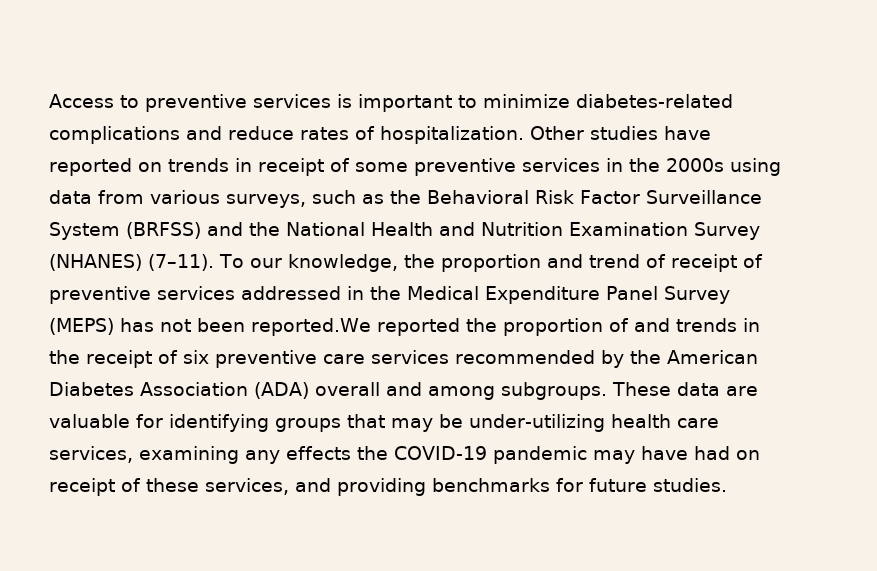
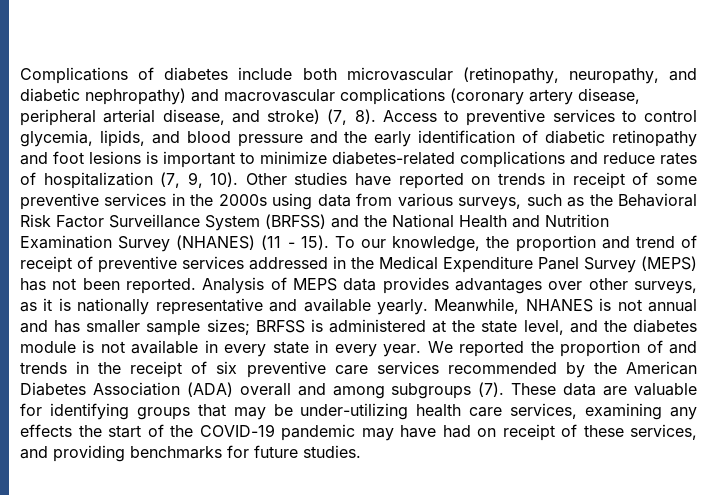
- Access to preventive services is important to minimize diabetes-related complications and reduce rates of hospitalization.
+ Complications of diabetes include both microvascular (retinopathy, neuropathy, and diabetic nephropathy) and macrovascular complications (coronary artery disease, peripheral arterial disease, and stroke) (7, 8). Access to preventive services to control glycemia, lipids, and blood pressure and the early identification of diabetic retinopathy and foot lesions is important to minimize diabetes-related complications and reduce rates of hospitalization (7, 9, 10).
- Other studies have reported on trends in receipt of some preventive services in the 2000s using data from various surveys, such as the Behavioral Risk Factor Surveillance System (BRFSS) and the National Health and Nutrition Examination Survey (NHANES) (7–11).
+ Other studies have reported on trends in receipt of some preventive services in the 2000s using data from various surveys, such as the Behavioral Risk Factor Surveillance System (BRFSS) and the National Health and Nutrition Examination Survey (NHANES) (11 - 15).
- To our knowledge, the proportion and trend of receipt of preventive services addressed in the Medical Expenditure Panel Survey (MEPS) has not been reported.We reported the proportion of and trends in the receipt of six preventive care services recommended by the American Diabetes Association (ADA) overall and among subgroups.
+ To our knowledge, the proportion and trend of receipt of preventive services addressed in the Medical Expenditure Panel Survey (MEPS) has not been reported. Analysis of MEPS data provides advantages over other surveys, as it is nationally representative and available yearly. Meanwhile, NHANES is not annual and has smaller sample sizes; BRFSS is administered at the state level, and the diabetes module is not available in every state in every year. We reported the proportion of and trends in the receipt of six preventive care services recommended by the American Diabetes Association (ADA) overall and among subgroups (7).
- These data are valuable for identifying groups that may be under-utilizing health care services, examining any effects the COVID-19 pandemic may have had on receipt of these services, and providing benchmarks for future studies.
+ These data are valuable for identifying groups that may be under-utilizing health care services, examining any effects the start of the COVID-19 pandemic may have had on receipt of these services, and providing benchmarks for future studies.

